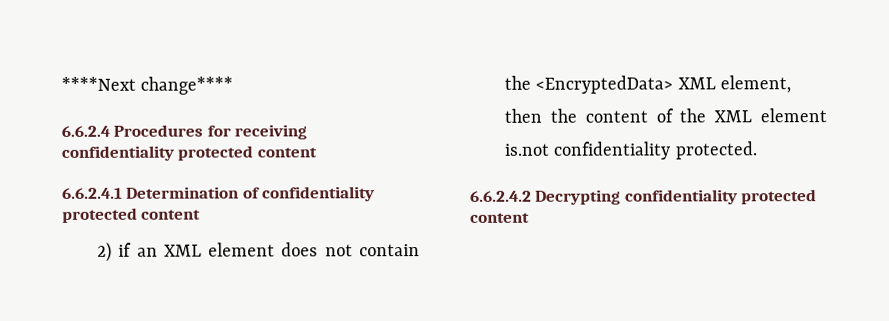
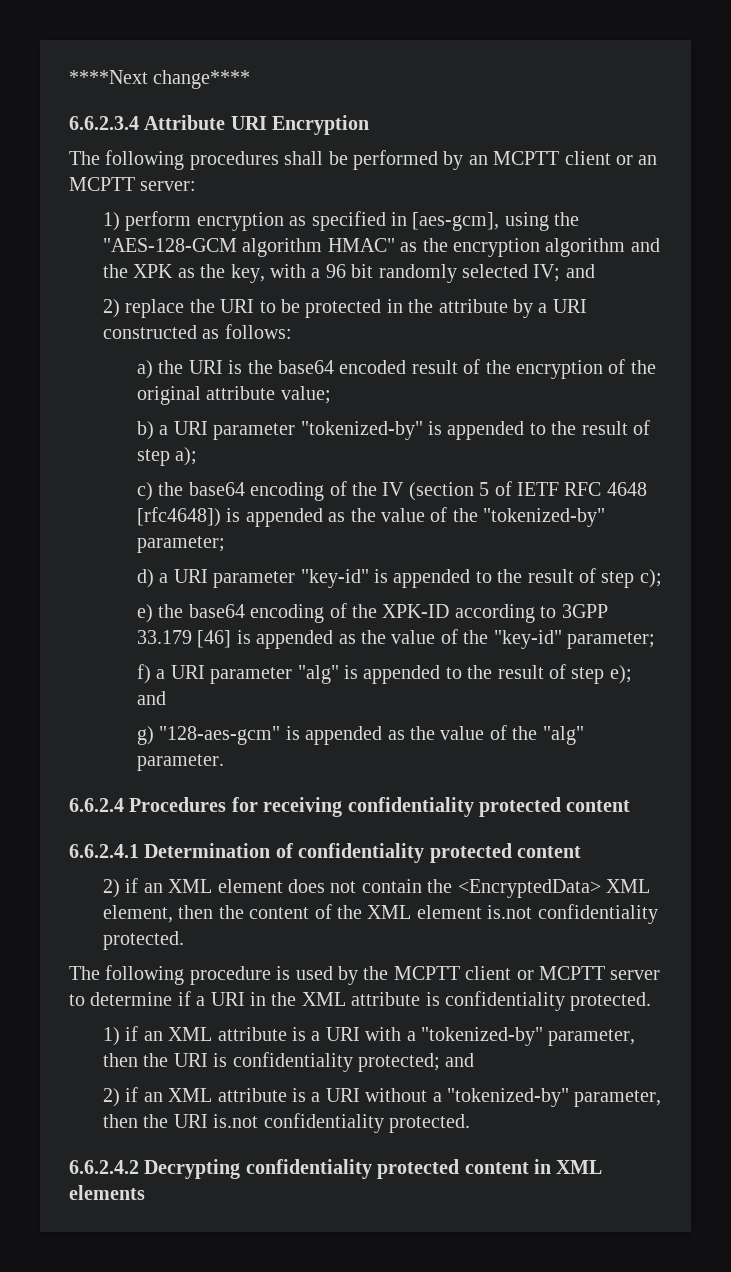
+ 6.6.2.3.4 Attribute URI Encryption
+ The following procedures shall be performed by an MCPTT client or an MCPTT server:
+ 1) perform encryption as specified in [aes-gcm], using the "AES-128-GCM algorithm HMAC" as the encryption algorithm and the XPK as the key, with a 96 bit randomly selected IV; and
+ 2) replace the URI to be protected in the attribute by a URI constructed as follows:
+ a) the URI is the base64 encoded result of the encryption of the original attribute value;
+ b) a URI parameter "tokenized-by" is appended to the result of step a);
+ c) the base64 encoding of the IV (section 5 of IETF RFC 4648 [rfc4648]) is appended as the value of the "tokenized-by" parameter;
+ d) a URI parameter "key-id" is appended to the result of step c);
+ e) the base64 encoding of the XPK-ID according to 3GPP 33.179 [46] is appended as the value of the "key-id" parameter;
+ f) a URI parameter "alg" is appended to the result of step e); and
+ g) "128-aes-gcm" is appended as the value of the "alg" parameter.
+ The following procedure is used by the MCPTT client or MCPTT server to determine if a URI in the XML attribute is confidentiality protected.
+ 1) if an XML attribute is a URI with a "tokenized-by" parameter, then the URI is confidentiality protected; and
+ 2) if an XML attribute is a URI without a "tokenized-by" parameter, then the URI is.not confidentiality protected.
- 6.6.2.4.2 Decrypting confidentiality protected content
+ 6.6.2.4.2 Decrypting confidentiality protected content in XML elements

